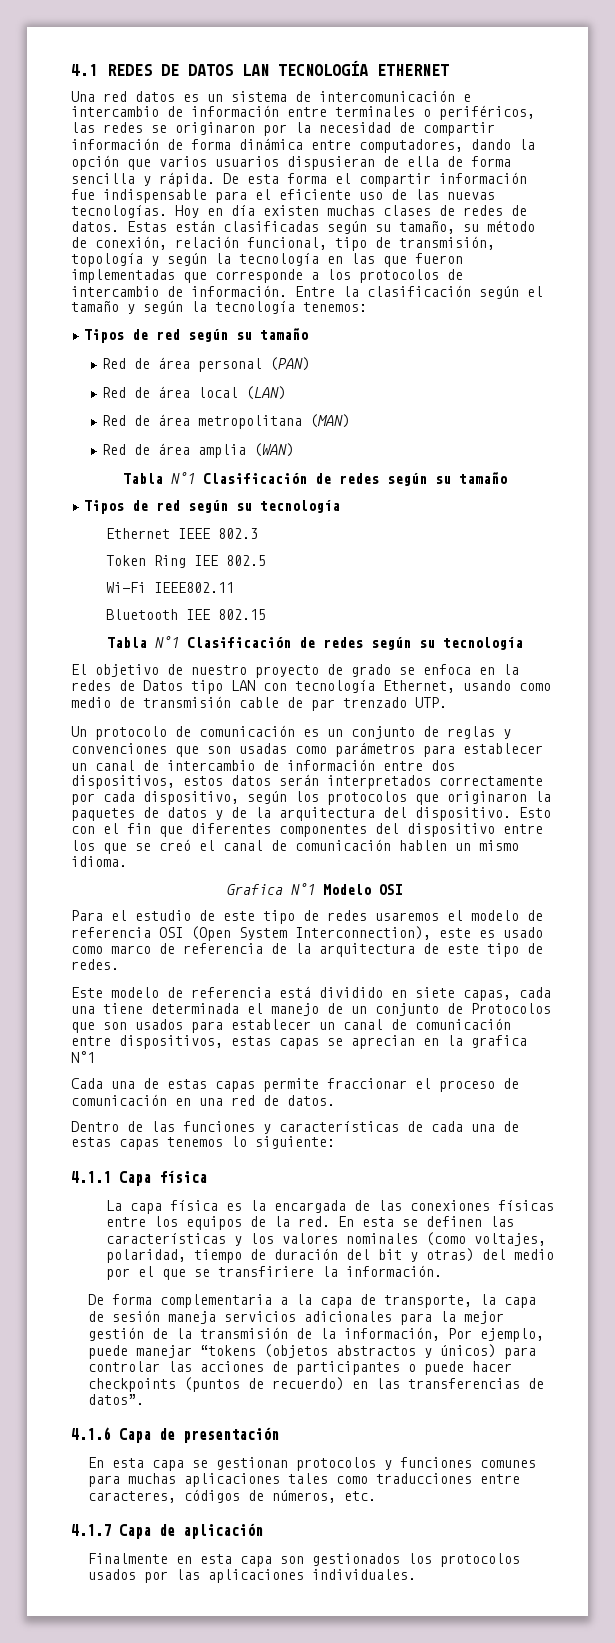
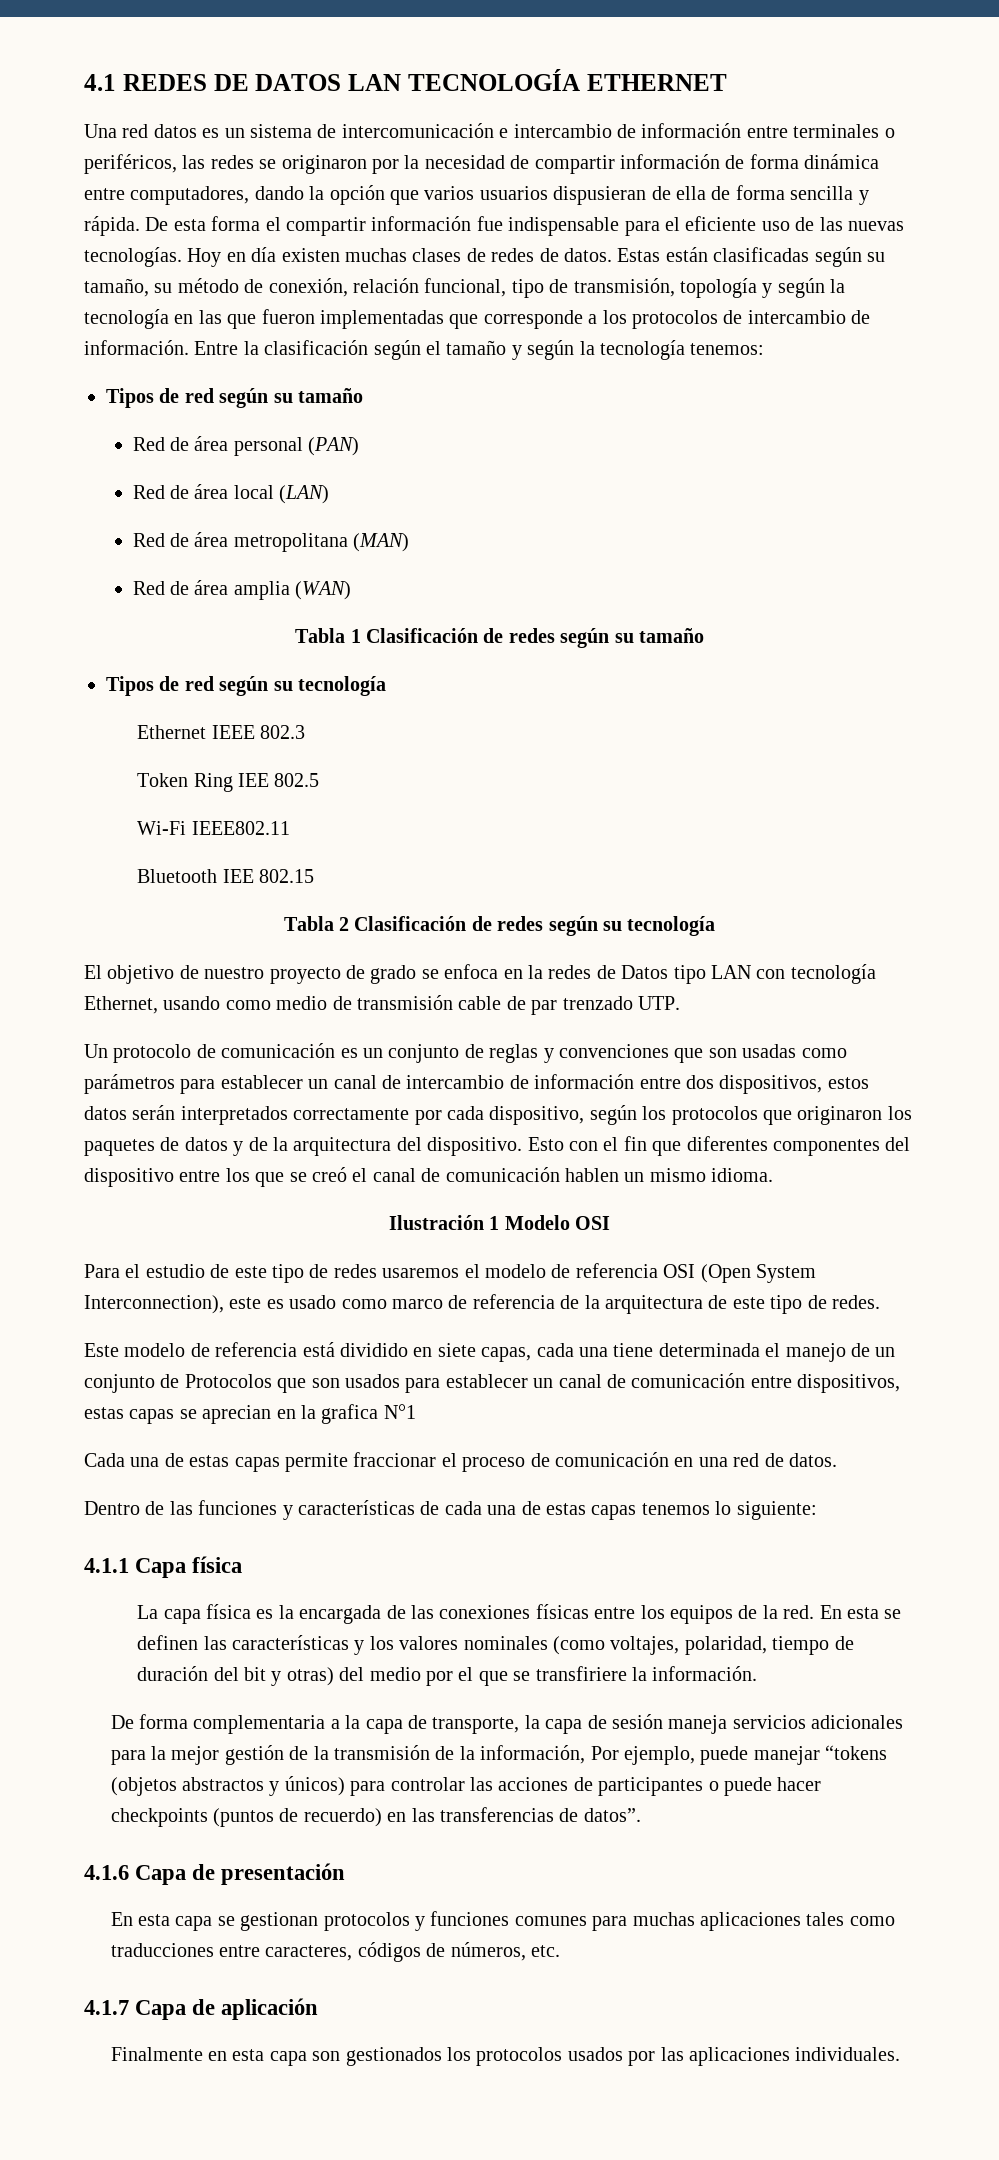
- Tabla N°1 Clasificación de redes según su tamaño
+ Tabla 1 Clasificación de redes según su tamaño
- Tabla N°1 Clasificación de redes según su tecnología
+ Tabla 2 Clasificación de redes según su tecnología
- Un protocolo de comunicación es un conjunto de reglas y convenciones que son usadas como parámetros para establecer un canal de intercambio de información entre dos dispositivos, estos datos serán interpretados correctamente por cada dispositivo, según los protocolos que originaron la paquetes de datos y de la arquitectura del dispositivo.
+ Un protocolo de comunicación es un conjunto de reglas y convenciones que son usadas como parámetros para establecer un canal de intercambio de información entre dos dispositivos, estos datos serán interpretados correctamente por cada dispositivo, según los protocolos que originaron los paquetes de datos y de la arquitectura del dispositivo.
- Grafica N°1 Modelo OSI
+ Ilustración 1 Modelo OSI

